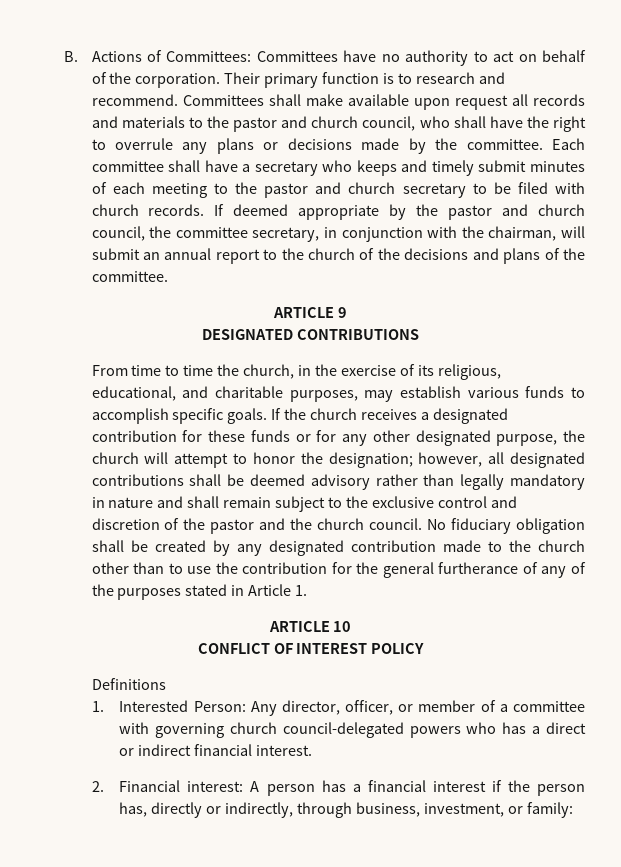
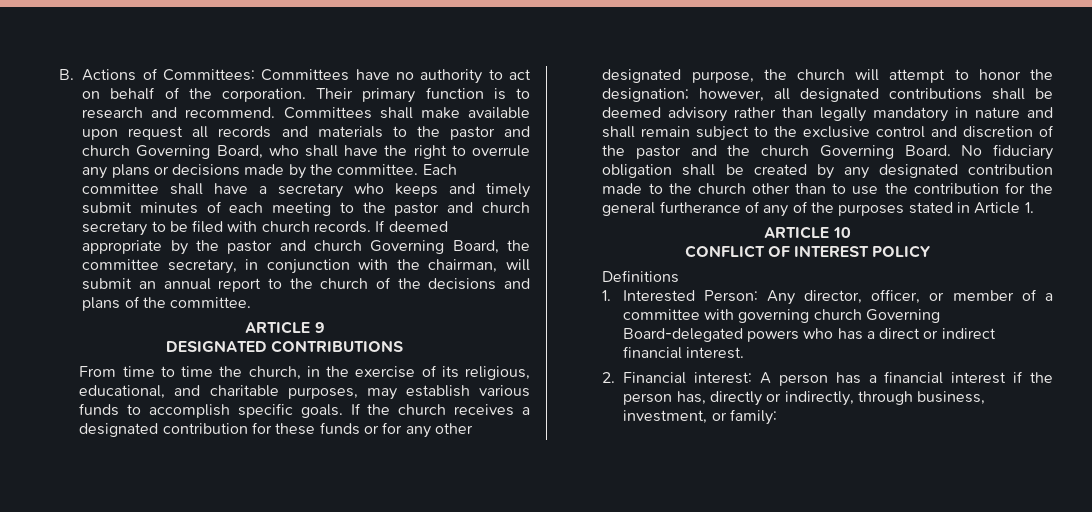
- Committees shall make available upon request all records and materials to the pastor and church council, who shall have the right to overrule any plans or decisions made by the committee.
+ Committees shall make available upon request all records and materials to the pastor and church Governing Board, who shall have the right to overrule any plans or decisions made by the committee.
- If deemed appropriate by the pastor and church council, the committee secretary, in conjunction with the chairman, will submit an annual report to the church of the decisions and plans of the committee.
+ If deemed appropriate by the pastor and church Governing Board, the committee secretary, in conjunction with the chairman, will submit an annual report to the church of the decisions and plans of the committee.
- If the church receives a designated contribution for these funds or for any other designated purpose, the church will attempt to honor the designation; however, all designated contributions shall be deemed advisory rather than legally mandatory in nature and shall remain subject to the exclusive control and discretion of the pastor and the church council.
+ If the church receives a designated contribution for these funds or for any other designated purpose, the church will attempt to honor the designation; however, all designated contributions shall be deemed advisory rather than legally mandatory in nature and shall remain subject to the exclusive control and discretion of the pastor and the church Governing Board.
- 1. Interested Person: Any director, officer, or member of a committee with governing church council-delegated powers who has a direct or indirect financial interest.
+ 1. Interested Person: Any director, officer, or member of a committee with governing church Governing Board-delegated powers who has a direct or indirect financial interest.

